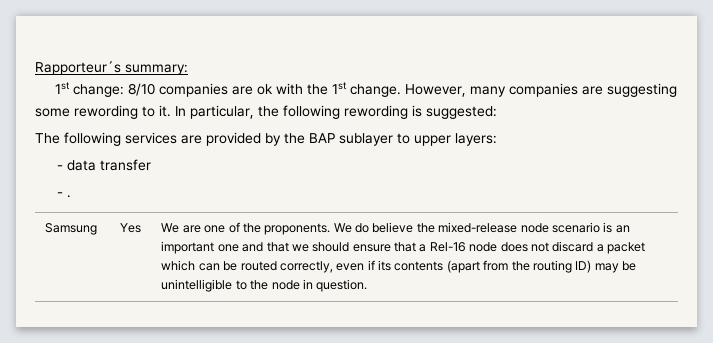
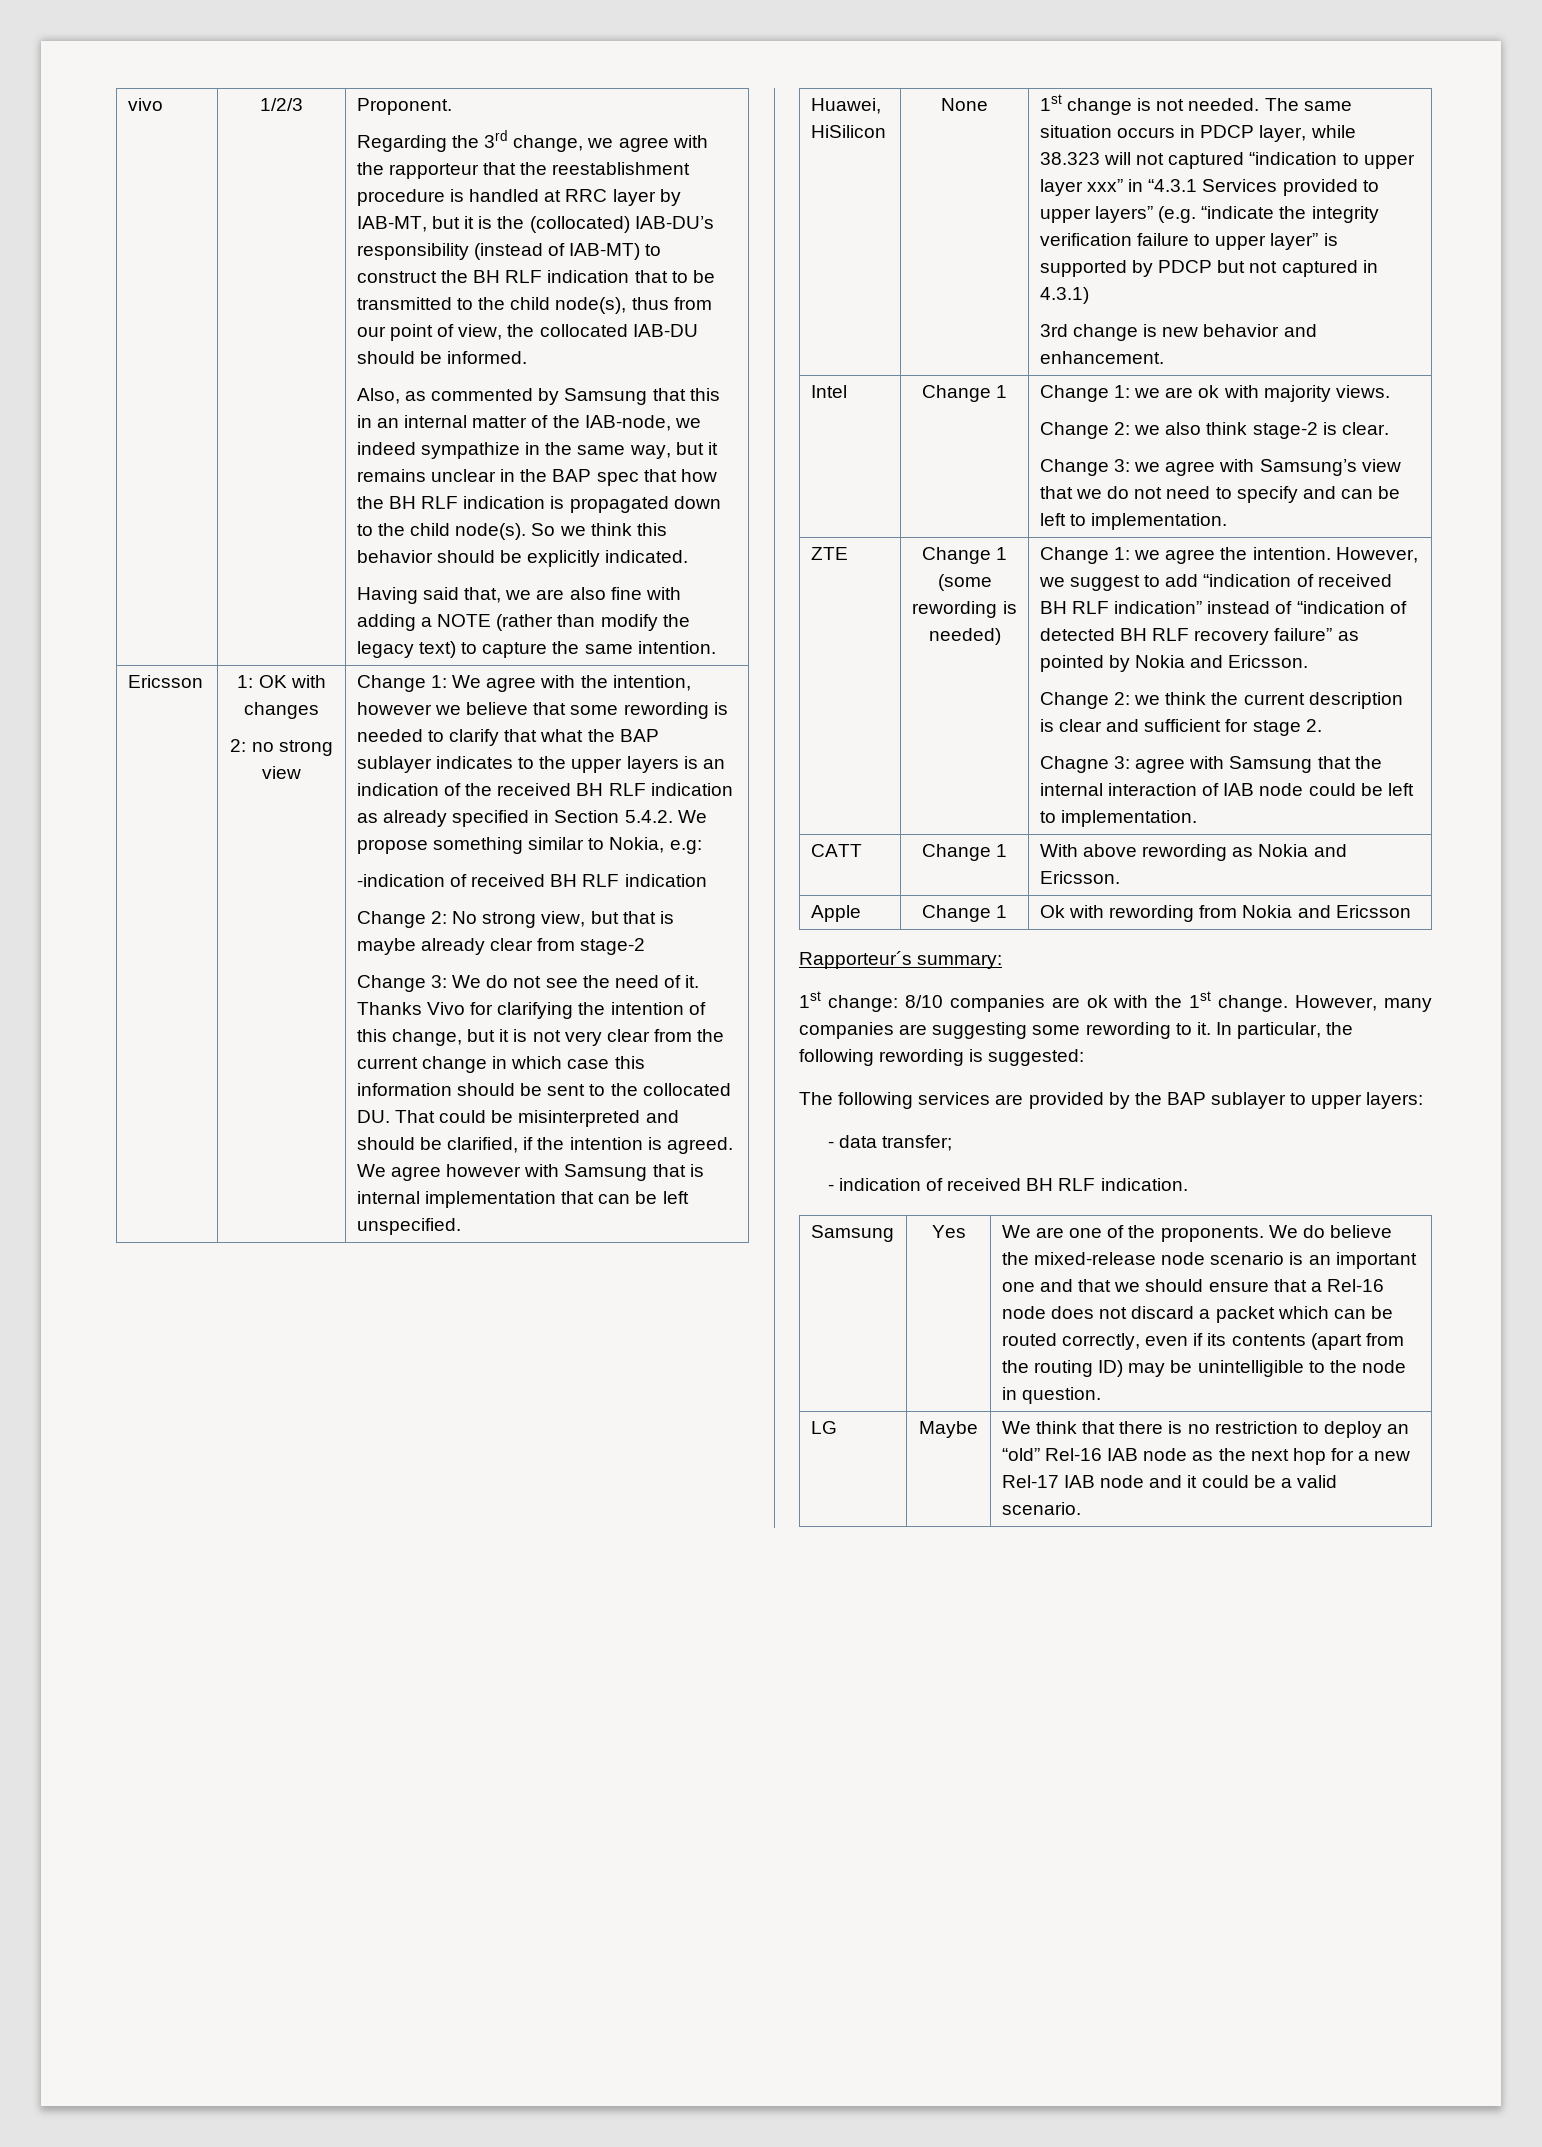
+ vivo | 1/2/3 | Proponent.
+ Regarding the 3rd change, we agree with the rapporteur that the reestablishment procedure is handled at RRC layer by IAB-MT, but it is the (collocated) IAB-DU’s responsibility (instead of IAB-MT) to construct the BH RLF indication that to be transmitted to the child node(s), thus from our point of view, the collocated IAB-DU should be informed.
+ Also, as commented by Samsung that this in an internal matter of the IAB-node, we indeed sympathize in the same way, but it remains unclear in the BAP spec that how the BH RLF indication is propagated down to the child node(s). So we think this behavior should be explicitly indicated.
+ Having said that, we are also fine with adding a NOTE (rather than modify the legacy text) to capture the same intention.
+ Ericsson | 1: OK with changes
+ 2: no strong view | Change 1: We agree with the intention, however we believe that some rewording is needed to clarify that what the BAP sublayer indicates to the upper layers is an indication of the received BH RLF indication as already specified in Section 5.4.2. We propose something similar to Nokia, e.g:
+ -indication of received BH RLF indication
+ Change 2: No strong view, but that is maybe already clear from stage-2
+ Change 3: We do not see the need of it. Thanks Vivo for clarifying the intention of this change, but it is not very clear from the current change in which case this information should be sent to the collocated DU. That could be misinterpreted and should be clarified, if the intention is agreed. We agree however with Samsung that is internal implementation that can be left unspecified.
+ Huawei, HiSilicon | None | 1st change is not needed. The same situation occurs in PDCP layer, while 38.323 will not captured “indication to upper layer xxx” in “4.3.1 Services provided to upper layers” (e.g. “indicate the integrity verification failure to upper layer” is supported by PDCP but not captured in 4.3.1)
+ 3rd change is new behavior and enhancement.
+ Intel | Change 1 | Change 1: we are ok with majority views.
+ Change 2: we also think stage-2 is clear.
+ Change 3: we agree with Samsung’s view that we do not need to specify and can be left to implementation.
+ ZTE | Change 1 (some rewording is needed) | Change 1: we agree the intention. However, we suggest to add “indication of received BH RLF indication” instead of “indication of detected BH RLF recovery failure” as pointed by Nokia and Ericsson.
+ Change 2: we think the current description is clear and sufficient for stage 2.
+ Chagne 3: agree with Samsung that the internal interaction of IAB node could be left to implementation.
+ CATT | Change 1 | With above rewording as Nokia and Ericsson.
+ Apple | Change 1 | Ok with rewording from Nokia and Ericsson
- - data transfer
- - .
+ - data transfer;
+ - indication of received BH RLF indication.
+ LG | Maybe | We think that there is no restriction to deploy an “old” Rel-16 IAB node as the next hop for a new Rel-17 IAB node and it could be a valid scenario.

